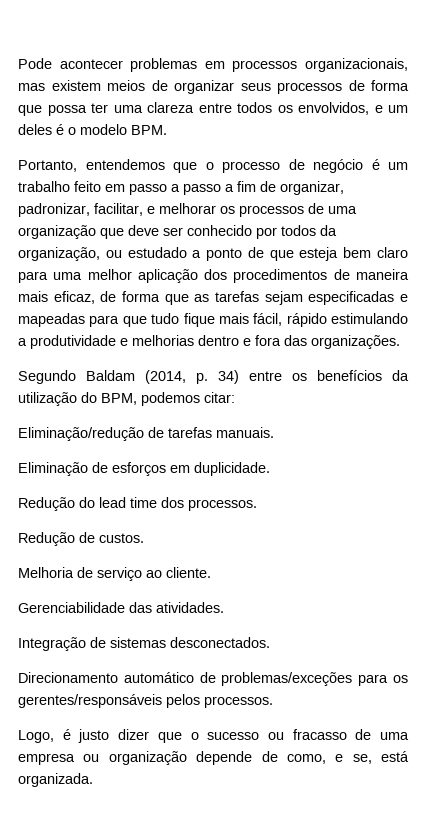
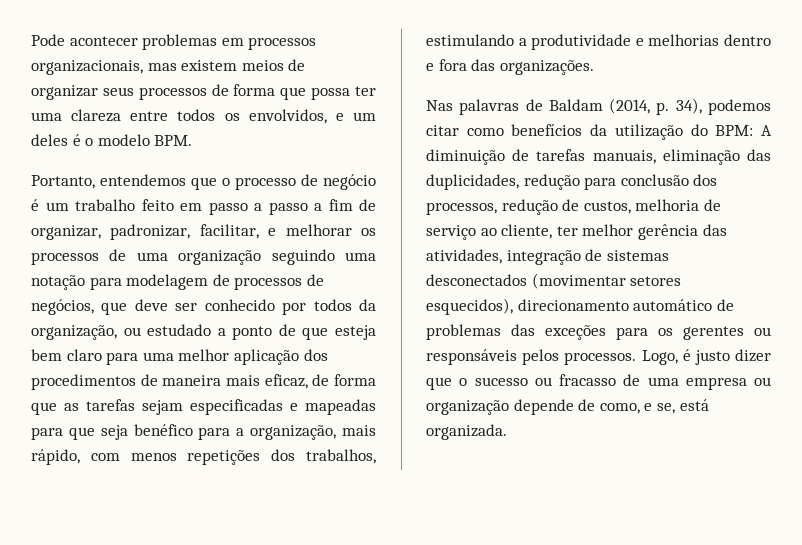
- Portanto, entendemos que o processo de negócio é um trabalho feito em passo a passo a fim de organizar, padronizar, facilitar, e melhorar os processos de uma organização que deve ser conhecido por todos da organização, ou estudado a ponto de que esteja bem claro para uma melhor aplicação dos procedimentos de maneira mais eficaz, de forma que as tarefas sejam especificadas e mapeadas para que tudo fique mais fácil, rápido estimulando a produtividade e melhorias dentro e fora das organizações.
+ Portanto, entendemos que o processo de negócio é um trabalho feito em passo a passo a fim de organizar, padronizar, facilitar, e melhorar os processos de uma organização seguindo uma notação para modelagem de processos de negócios, que deve ser conhecido por todos da organização, ou estudado a ponto de que esteja bem claro para uma melhor aplicação dos procedimentos de maneira mais eficaz, de forma que as tarefas sejam especificadas e mapeadas para que seja benéfico para a organização, mais rápido, com menos repetições dos trabalhos, estimulando a produtividade e melhorias dentro e fora das organizações.
- Segundo Baldam (2014, p. 34) entre os benefícios da utilização do BPM, podemos citar:
- Eliminação/redução de tarefas manuais.
- Eliminação de esforços em duplicidade.
- Redução do lead time dos processos.
- Redução de custos.
- Melhoria de serviço ao cliente.
- Gerenciabilidade das atividades.
- Integração de sistemas desconectados.
- Direcionamento automático de problemas/exceções para os gerentes/responsáveis pelos processos.
- Logo, é justo dizer que o sucesso ou fracasso de uma empresa ou organização depende de como, e se, está organizada.
+ Nas palavras de Baldam (2014, p. 34), podemos citar como benefícios da utilização do BPM: A diminuição de tarefas manuais, eliminação das duplicidades, redução para conclusão dos processos, redução de custos, melhoria de serviço ao cliente, ter melhor gerência das atividades, integração de sistemas desconectados (movimentar setores esquecidos), direcionamento automático de problemas das exceções para os gerentes ou responsáveis pelos processos. Logo, é justo dizer que o sucesso ou fracasso de uma empresa ou organização depende de como, e se, está organizada.

